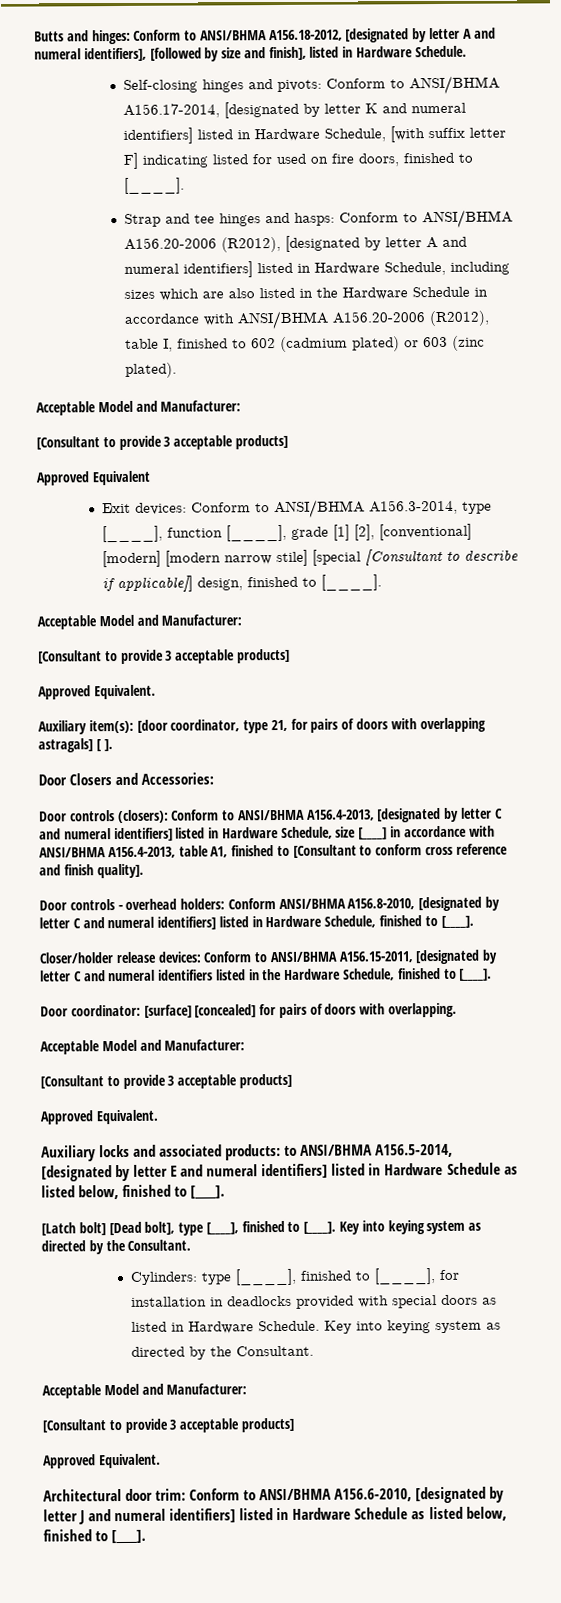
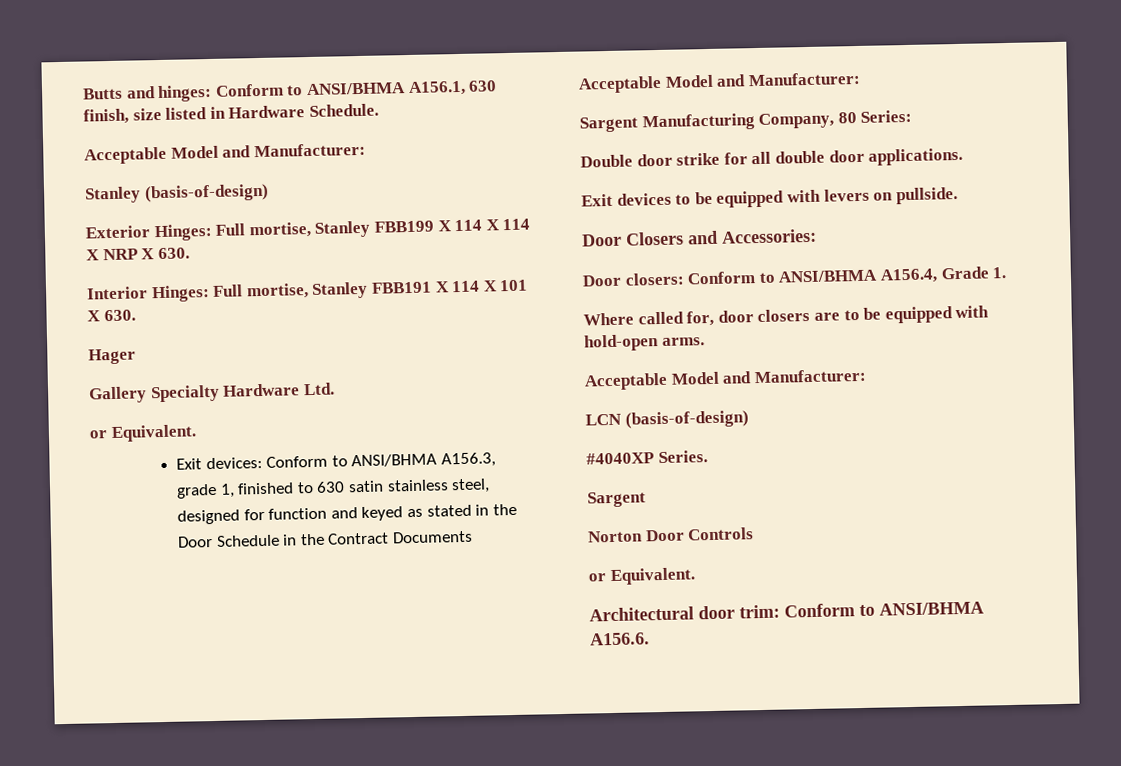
- Butts and hinges: Conform to ANSI/BHMA A156.18-2012, [designated by letter A and numeral identifiers], [followed by size and finish], listed in Hardware Schedule.
- Self-closing hinges and pivots: Conform to ANSI/BHMA A156.17-2014, [designated by letter K and numeral identifiers] listed in Hardware Schedule, [with suffix letter F] indicating listed for used on fire doors, finished to [____].
- Strap and tee hinges and hasps: Conform to ANSI/BHMA A156.20-2006 (R2012), [designated by letter A and numeral identifiers] listed in Hardware Schedule, including sizes which are also listed in the Hardware Schedule in accordance with ANSI/BHMA A156.20-2006 (R2012), table I, finished to 602 (cadmium plated) or 603 (zinc plated).
+ Butts and hinges: Conform to ANSI/BHMA A156.1, 630 finish, size listed in Hardware Schedule.
  Acceptable Model and Manufacturer:
- [Consultant to provide 3 acceptable products]
- Approved Equivalent
+ Stanley (basis-of-design)
+ Exterior Hinges: Full mortise, Stanley FBB199 X 114 X 114 X NRP X 630.
+ Interior Hinges: Full mortise, Stanley FBB191 X 114 X 101 X 630.
+ Hager
+ Gallery Specialty Hardware Ltd.
+ or Equivalent.
- Exit devices: Conform to ANSI/BHMA A156.3-2014, type [____], function [____], grade [1] [2], [conventional] [modern] [modern narrow stile] [special [Consultant to describe if applicable]] design, finished to [____].
+ Exit devices: Conform to ANSI/BHMA A156.3, grade 1, finished to 630 satin stainless steel, designed for function and keyed as stated in the Door Schedule in the Contract Documents
  Acceptable Model and Manufacturer:
- [Consultant to provide 3 acceptable products]
- Approved Equivalent.
- Auxiliary item(s): [door coordinator, type 21, for pairs of doors with overlapping astragals] [ ].
+ Sargent Manufacturing Company, 80 Series:
+ Double door strike for all double door applications.
+ Exit devices to be equipped with levers on pullside.
- Door controls (closers): Conform to ANSI/BHMA A156.4-2013, [designated by letter C and numeral identifiers] listed in Hardware Schedule, size [____] in accordance with ANSI/BHMA A156.4-2013, table A1, finished to [Consultant to conform cross reference and finish quality].
- Door controls - overhead holders: Conform ANSI/BHMA A156.8-2010, [designated by letter C and numeral identifiers] listed in Hardware Schedule, finished to [____].
- Closer/holder release devices: Conform to ANSI/BHMA A156.15-2011, [designated by letter C and numeral identifiers listed in the Hardware Schedule, finished to [____].
- Door coordinator: [surface] [concealed] for pairs of doors with overlapping.
+ Door closers: Conform to ANSI/BHMA A156.4, Grade 1.
+ Where called for, door closers are to be equipped with hold-open arms.
  Acceptable Model and Manufacturer:
- [Consultant to provide 3 acceptable products]
- Approved Equivalent.
- Auxiliary locks and associated products: to ANSI/BHMA A156.5-2014, [designated by letter E and numeral identifiers] listed in Hardware Schedule as listed below, finished to [____].
- [Latch bolt] [Dead bolt], type [____], finished to [____]. Key into keying system as directed by the Consultant.
- Cylinders: type [____], finished to [____], for installation in deadlocks provided with special doors as listed in Hardware Schedule. Key into keying system as directed by the Consultant.
- Acceptable Model and Manufacturer:
- [Consultant to provide 3 acceptable products]
- Approved Equivalent.
+ LCN (basis-of-design)
+ #4040XP Series.
+ Sargent
+ Norton Door Controls
+ or Equivalent.
- Architectural door trim: Conform to ANSI/BHMA A156.6-2010, [designated by letter J and numeral identifiers] listed in Hardware Schedule as listed below, finished to [____].
+ Architectural door trim: Conform to ANSI/BHMA A156.6.

